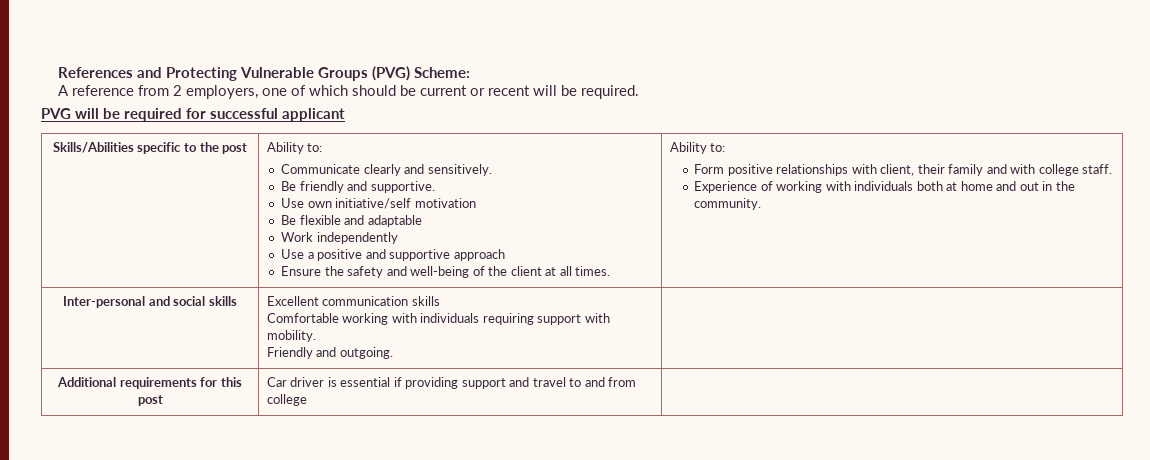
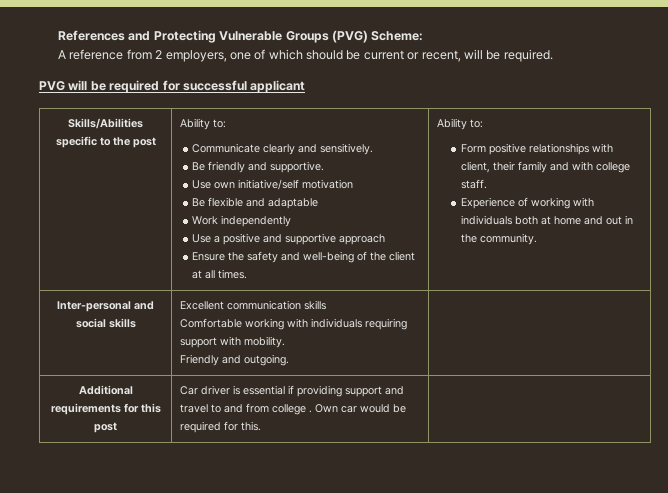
- A reference from 2 employers, one of which should be current or recent will be required.
+ A reference from 2 employers, one of which should be current or recent, will be required.
- Additional requirements for this post | Car driver is essential if providing support and travel to and from college |
+ Additional requirements for this post | Car driver is essential if providing support and travel to and from college . Own car would be required for this. |

